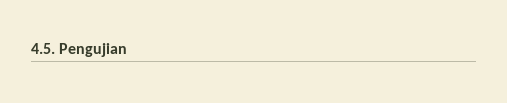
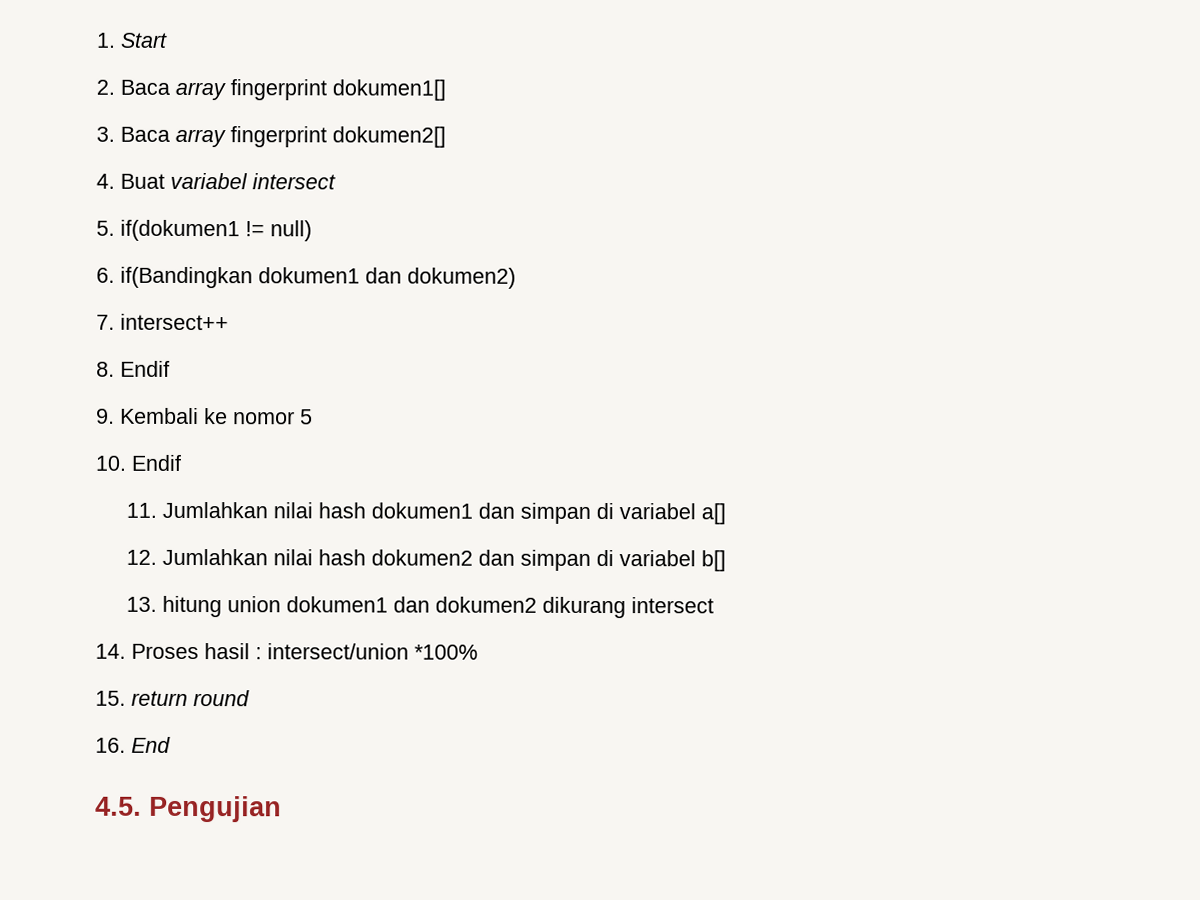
+ 1. Start
+ 2. Baca array fingerprint dokumen1[]
+ 3. Baca array fingerprint dokumen2[]
+ 4. Buat variabel intersect
+ 5. if(dokumen1 != null)
+ 6. if(Bandingkan dokumen1 dan dokumen2)
+ 7. intersect++
+ 8. Endif
+ 9. Kembali ke nomor 5
+ 10. Endif
+ 11. Jumlahkan nilai hash dokumen1 dan simpan di variabel a[]
+ 12. Jumlahkan nilai hash dokumen2 dan simpan di variabel b[]
+ 13. hitung union dokumen1 dan dokumen2 dikurang intersect
+ 14. Proses hasil : intersect/union *100%
+ 15. return round
+ 16. End

